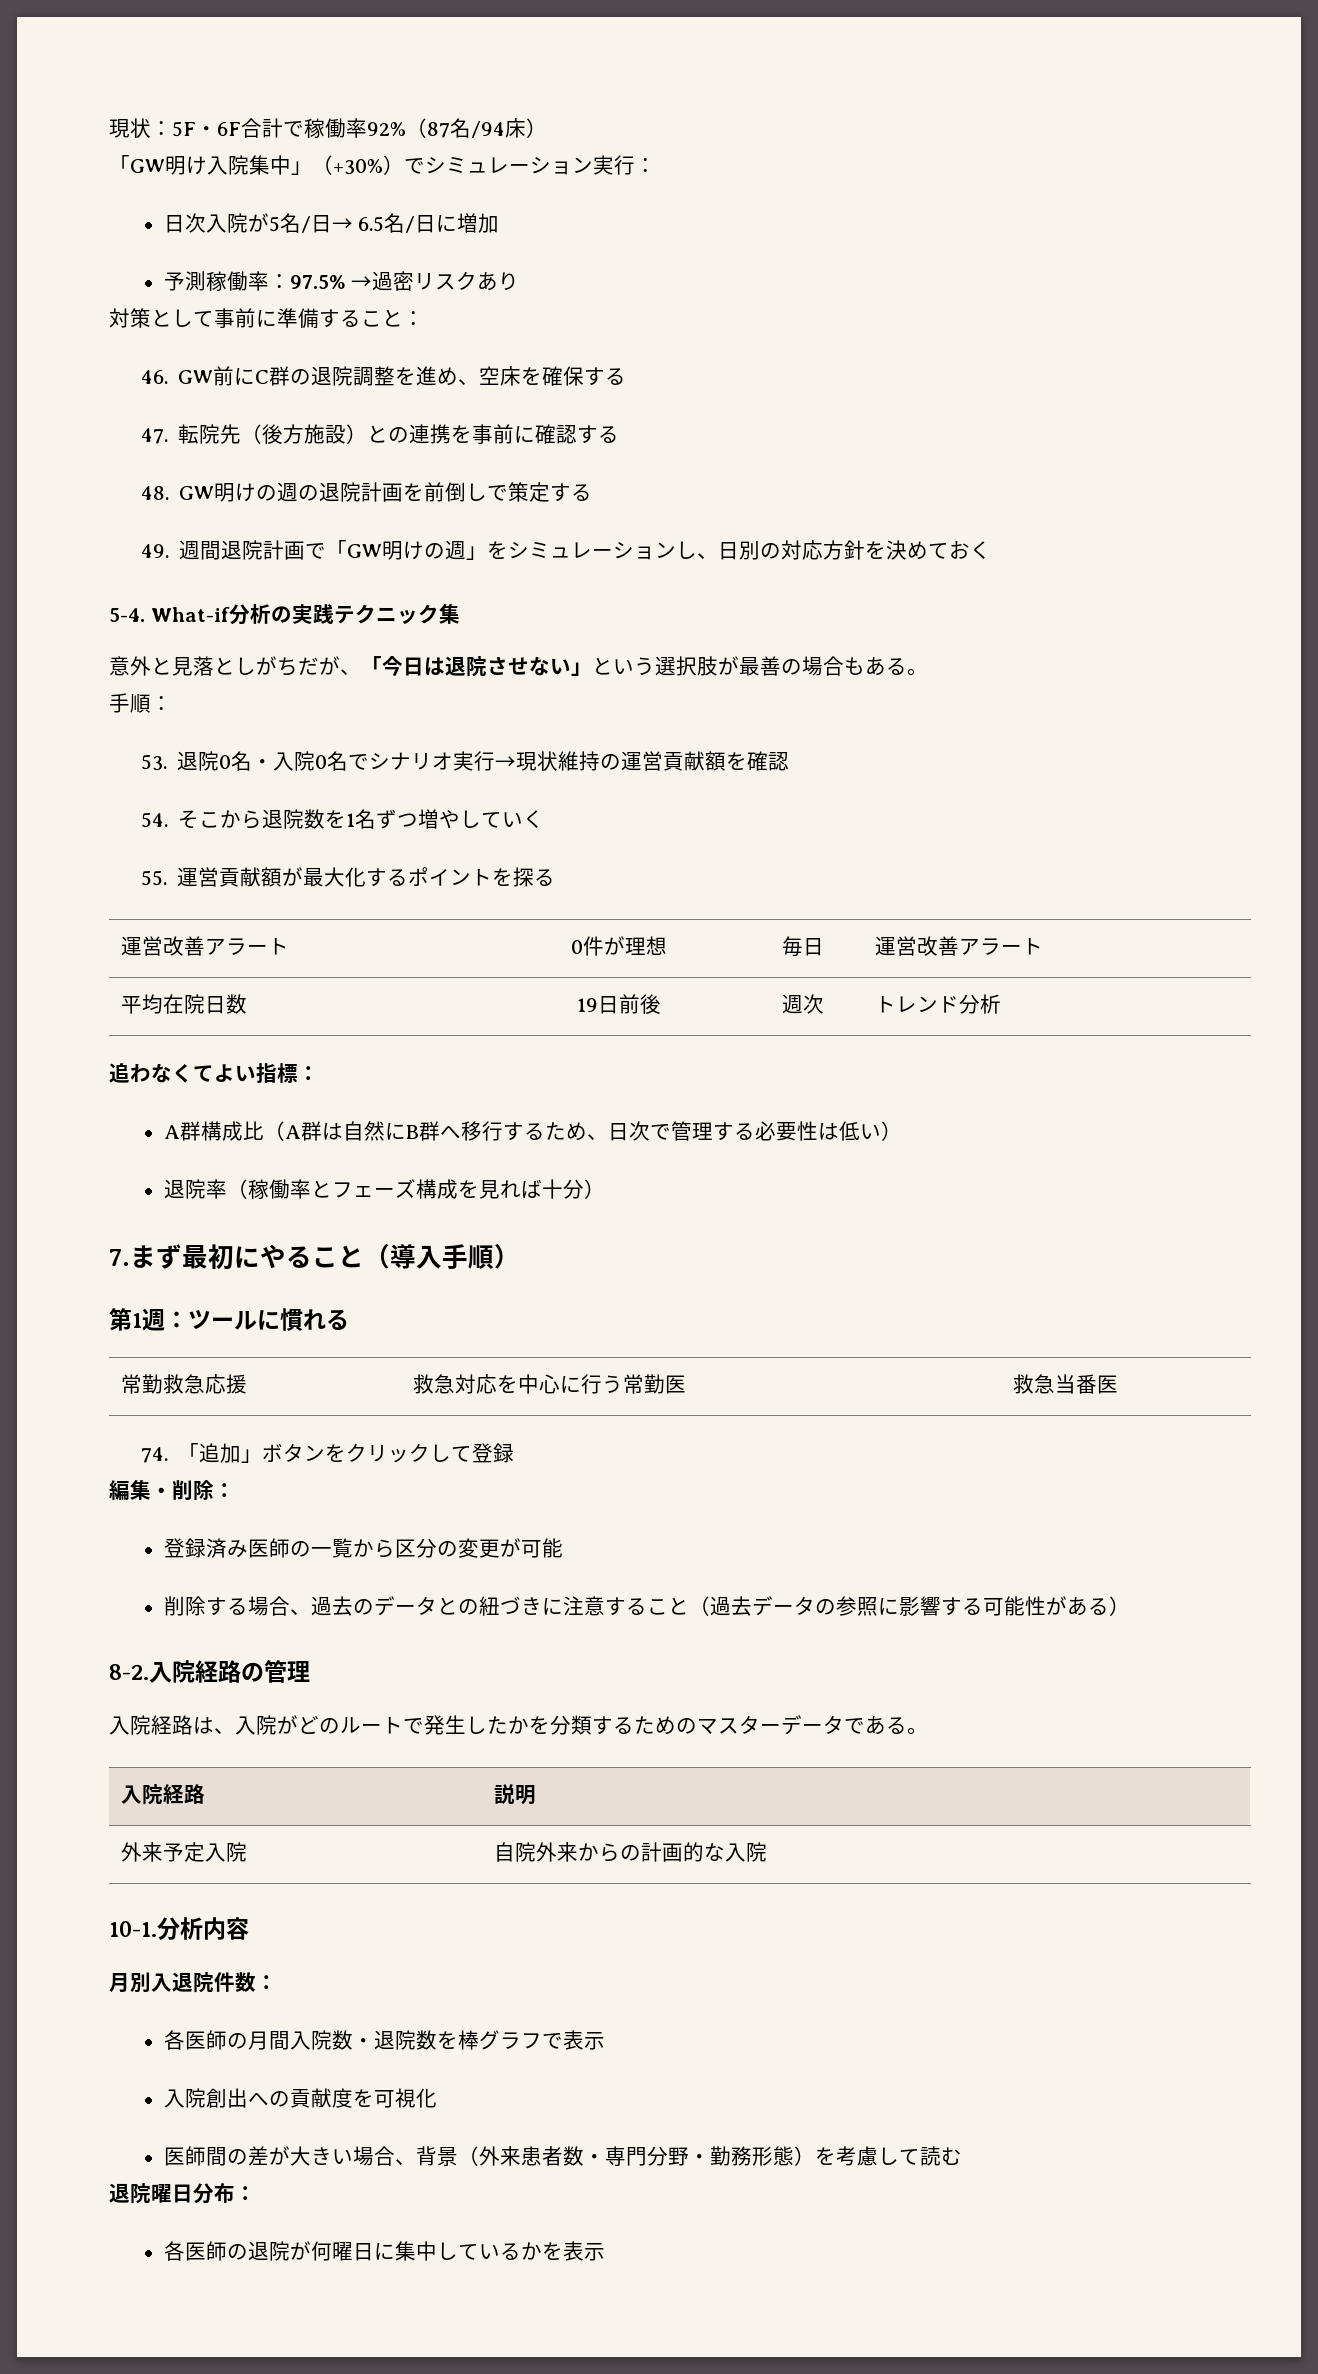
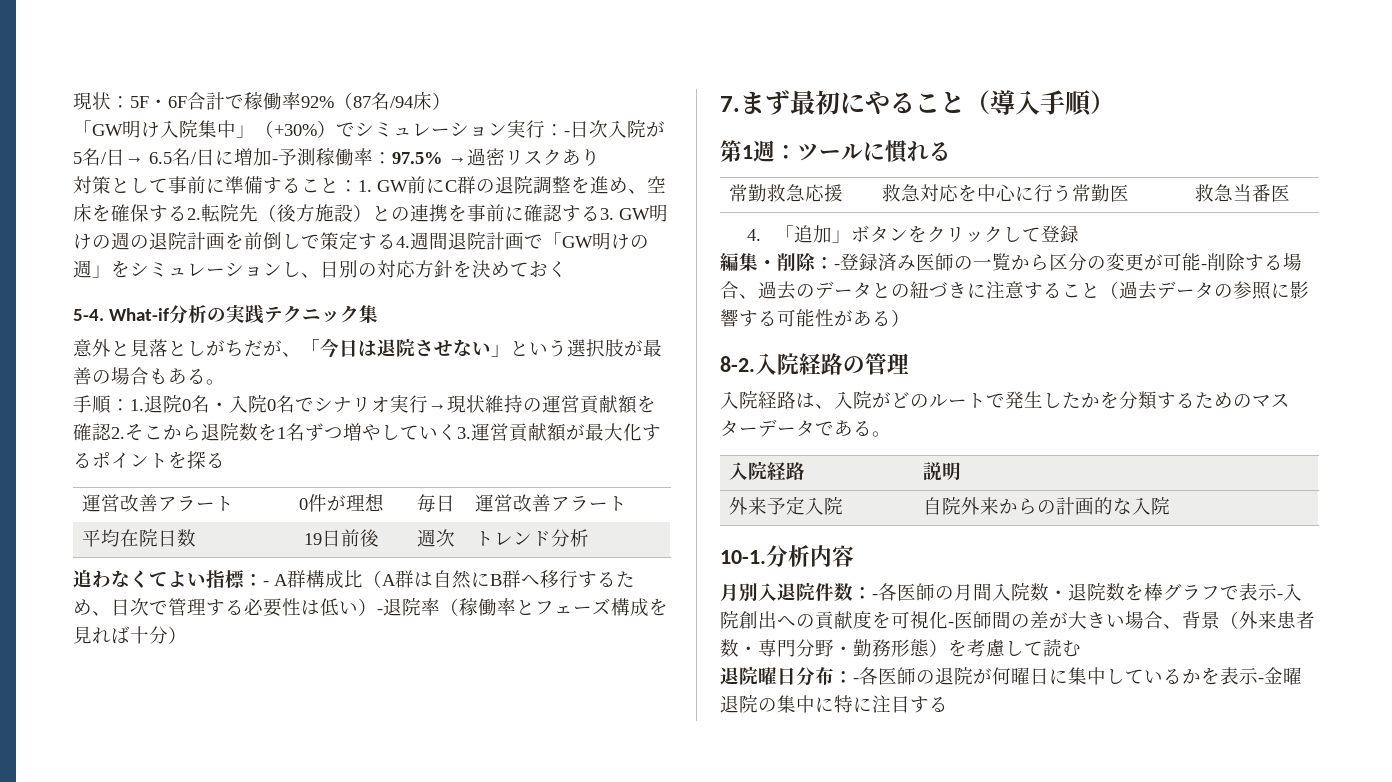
- 「GW明け入院集中」（+30%）でシミュレーション実行：
- 日次入院が5名/日→ 6.5名/日に増加
- 予測稼働率：97.5% →過密リスクあり
+ 「GW明け入院集中」（+30%）でシミュレーション実行：-日次入院が5名/日→ 6.5名/日に増加-予測稼働率：97.5% →過密リスクあり
- 対策として事前に準備すること：
- 46. GW前にC群の退院調整を進め、空床を確保する
- 47.転院先（後方施設）との連携を事前に確認する
- 48. GW明けの週の退院計画を前倒しで策定する
- 49.週間退院計画で「GW明けの週」をシミュレーションし、日別の対応方針を決めておく
+ 対策として事前に準備すること：1. GW前にC群の退院調整を進め、空床を確保する2.転院先（後方施設）との連携を事前に確認する3. GW明けの週の退院計画を前倒しで策定する4.週間退院計画で「GW明けの週」をシミュレーションし、日別の対応方針を決めておく
- 手順：
- 53.退院0名・入院0名でシナリオ実行→現状維持の運営貢献額を確認
- 54.そこから退院数を1名ずつ増やしていく
- 55.運営貢献額が最大化するポイントを探る
+ 手順：1.退院0名・入院0名でシナリオ実行→現状維持の運営貢献額を確認2.そこから退院数を1名ずつ増やしていく3.運営貢献額が最大化するポイントを探る
- 追わなくてよい指標：
- A群構成比（A群は自然にB群へ移行するため、日次で管理する必要性は低い）
- 退院率（稼働率とフェーズ構成を見れば十分）
+ 追わなくてよい指標：- A群構成比（A群は自然にB群へ移行するため、日次で管理する必要性は低い）-退院率（稼働率とフェーズ構成を見れば十分）
- 74.「追加」ボタンをクリックして登録
+ 4.「追加」ボタンをクリックして登録
- 編集・削除：
- 登録済み医師の一覧から区分の変更が可能
- 削除する場合、過去のデータとの紐づきに注意すること（過去データの参照に影響する可能性がある）
+ 編集・削除：-登録済み医師の一覧から区分の変更が可能-削除する場合、過去のデータとの紐づきに注意すること（過去データの参照に影響する可能性がある）
- 月別入退院件数：
- 各医師の月間入院数・退院数を棒グラフで表示
- 入院創出への貢献度を可視化
- 医師間の差が大きい場合、背景（外来患者数・専門分野・勤務形態）を考慮して読む
+ 月別入退院件数：-各医師の月間入院数・退院数を棒グラフで表示-入院創出への貢献度を可視化-医師間の差が大きい場合、背景（外来患者数・専門分野・勤務形態）を考慮して読む
- 退院曜日分布：
- 各医師の退院が何曜日に集中しているかを表示
+ 退院曜日分布：-各医師の退院が何曜日に集中しているかを表示-金曜退院の集中に特に注目する

